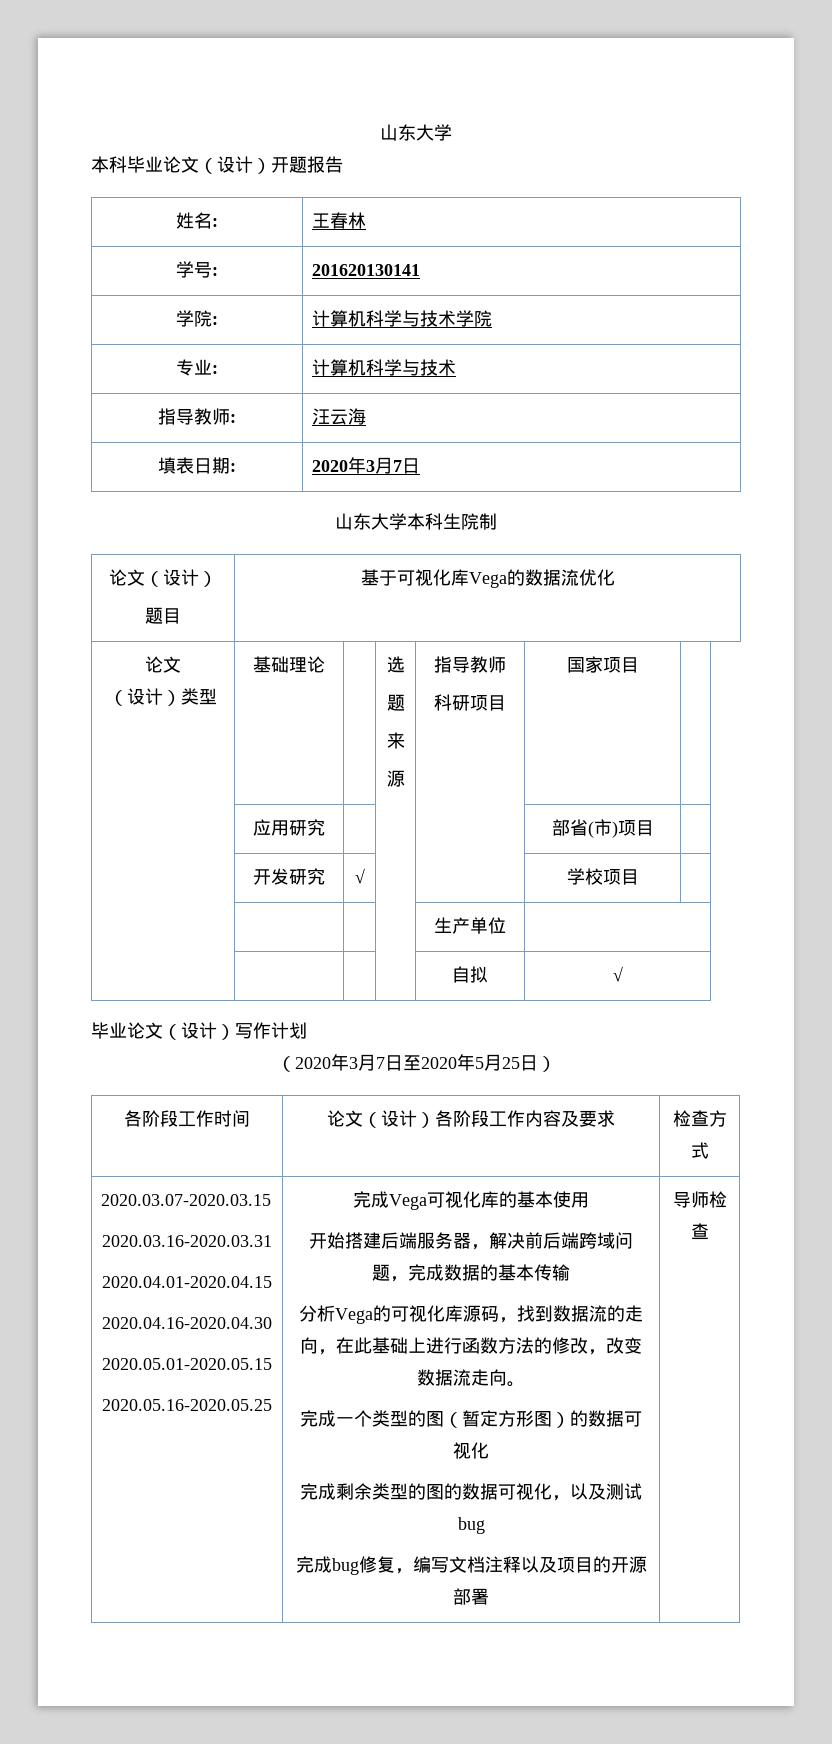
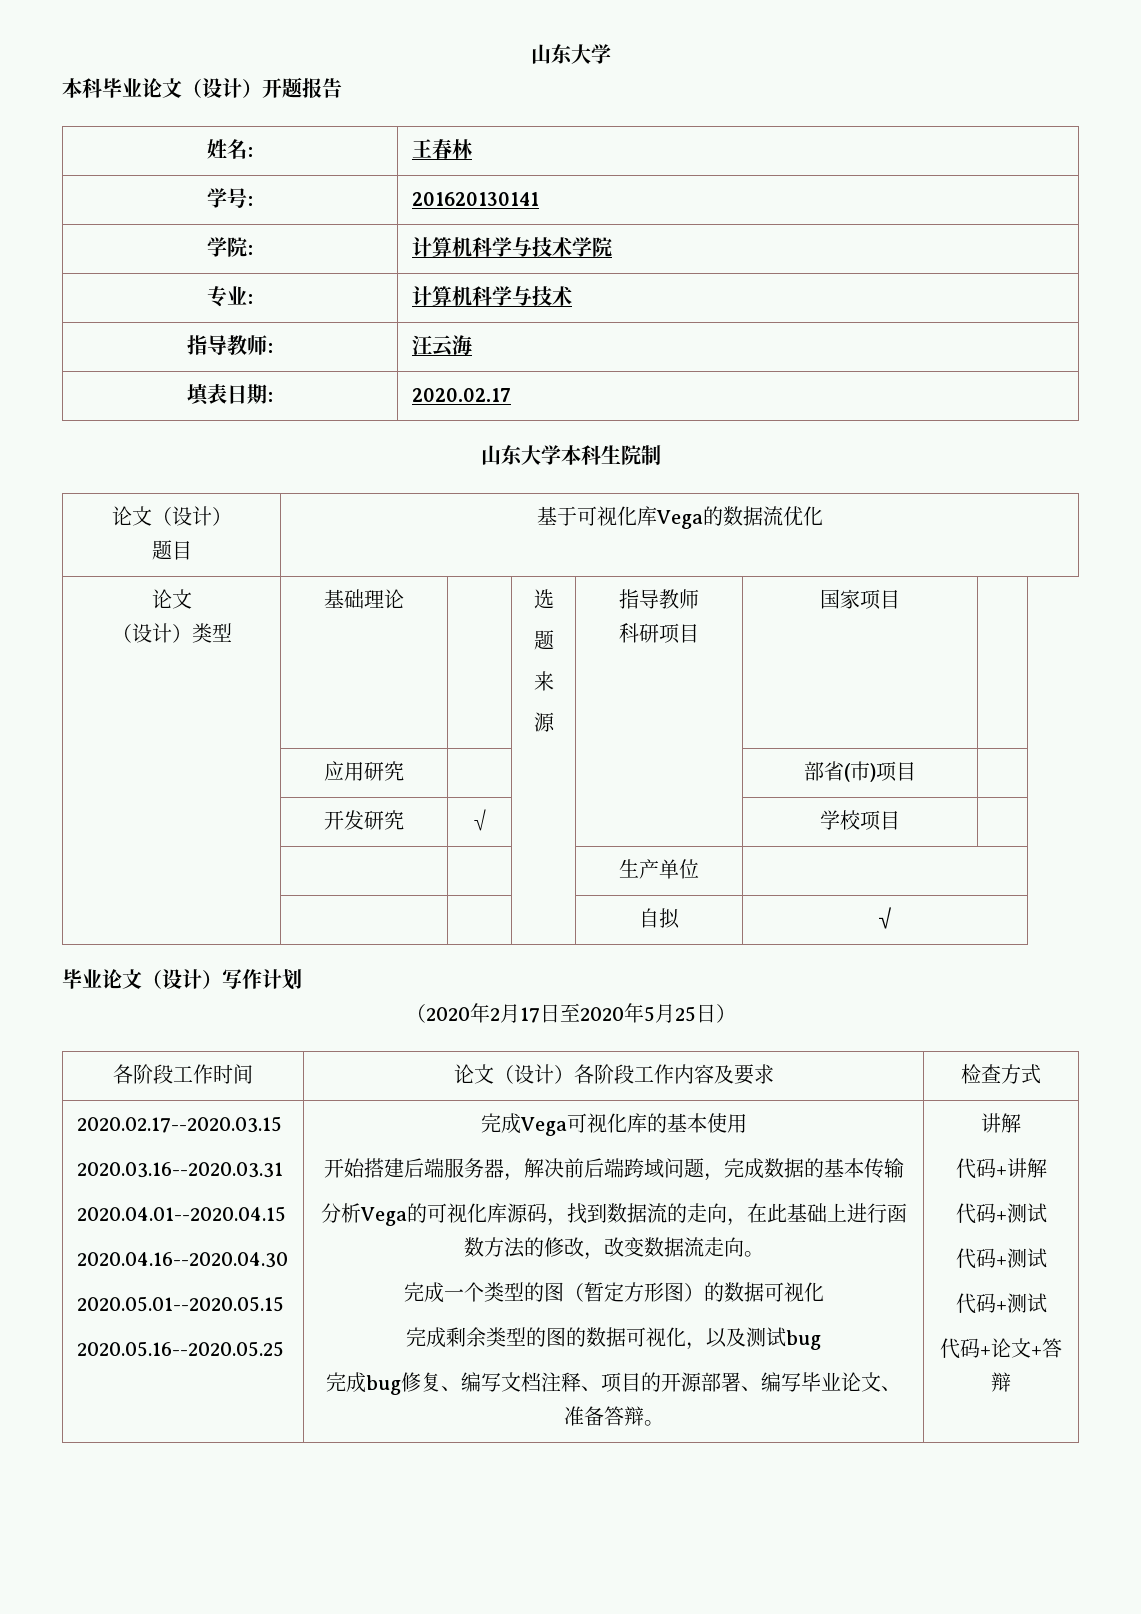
- 填表日期: | 2020年3月7日
+ 填表日期: | 2020.02.17
- （2020年3月7日至2020年5月25日）
+ （2020年2月17日至2020年5月25日）
- 2020.03.07-2020.03.15
- 2020.03.16-2020.03.31
- 2020.04.01-2020.04.15
- 2020.04.16-2020.04.30
- 2020.05.01-2020.05.15
- 2020.05.16-2020.05.25
+ 2020.02.17--2020.03.15
+ 2020.03.16--2020.03.31
+ 2020.04.01--2020.04.15
+ 2020.04.16--2020.04.30
+ 2020.05.01--2020.05.15
+ 2020.05.16--2020.05.25
- 完成bug修复，编写文档注释以及项目的开源部署 | 导师检查
+ 完成bug修复、编写文档注释、项目的开源部署、编写毕业论文、准备答辩。 | 讲解
+ 代码+讲解
+ 代码+测试
+ 代码+测试
+ 代码+测试
+ 代码+论文+答辩

